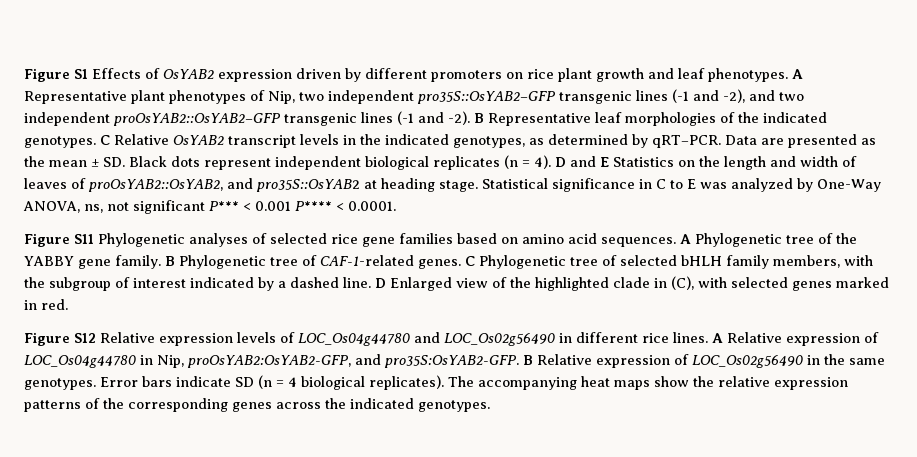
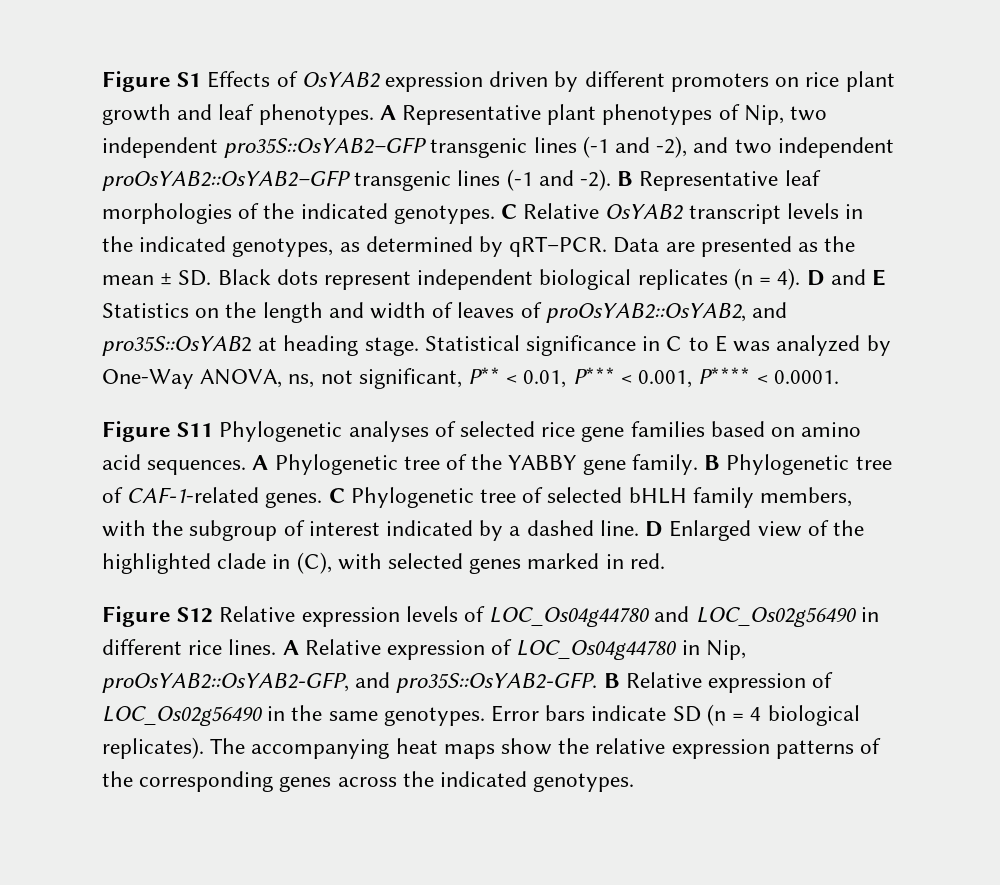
- Statistical significance in C to E was analyzed by One-Way ANOVA, ns, not significant P*** < 0.001 P**** < 0.0001.
+ Statistical significance in C to E was analyzed by One-Way ANOVA, ns, not significant, P** < 0.01, P*** < 0.001, P**** < 0.0001.
- A Relative expression of LOC_Os04g44780 in Nip, proOsYAB2:OsYAB2-GFP, and pro35S:OsYAB2-GFP.
+ A Relative expression of LOC_Os04g44780 in Nip, proOsYAB2::OsYAB2-GFP, and pro35S::OsYAB2-GFP.

